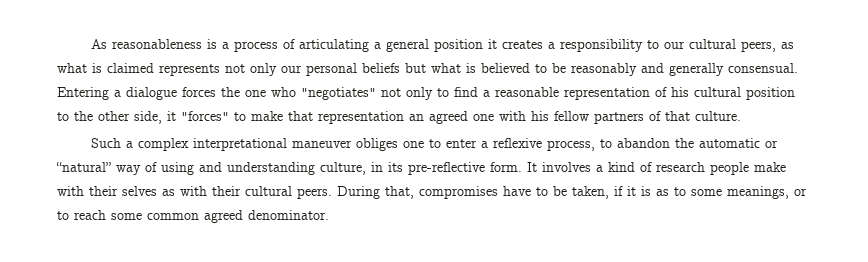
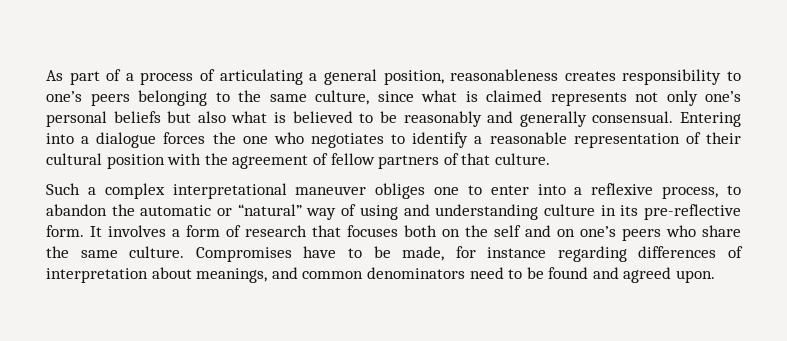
- As reasonableness is a process of articulating a general position it creates a responsibility to our cultural peers, as what is claimed represents not only our personal beliefs but what is believed to be reasonably and generally consensual.
+ As part of a process of articulating a general position, reasonableness creates responsibility to one’s peers belonging to the same culture, since what is claimed represents not only one’s personal beliefs but also what is believed to be reasonably and generally consensual.
- Entering a dialogue forces the one who "negotiates" not only to find a reasonable representation of his cultural position to the other side, it "forces" to make that representation an agreed one with his fellow partners of that culture.
+ Entering into a dialogue forces the one who negotiates to identify a reasonable representation of their cultural position with the agreement of fellow partners of that culture.
- Such a complex interpretational maneuver obliges one to enter a reflexive process, to abandon the automatic or “natural” way of using and understanding culture, in its pre-reflective form.
+ Such a complex interpretational maneuver obliges one to enter into a reflexive process, to abandon the automatic or “natural” way of using and understanding culture in its pre-reflective form.
- It involves a kind of research people make with their selves as with their cultural peers. During that, compromises have to be taken, if it is as to some meanings, or to reach some common agreed denominator.
+ It involves a form of research that focuses both on the self and on one’s peers who share the same culture. Compromises have to be made, for instance regarding differences of interpretation about meanings, and common denominators need to be found and agreed upon.

